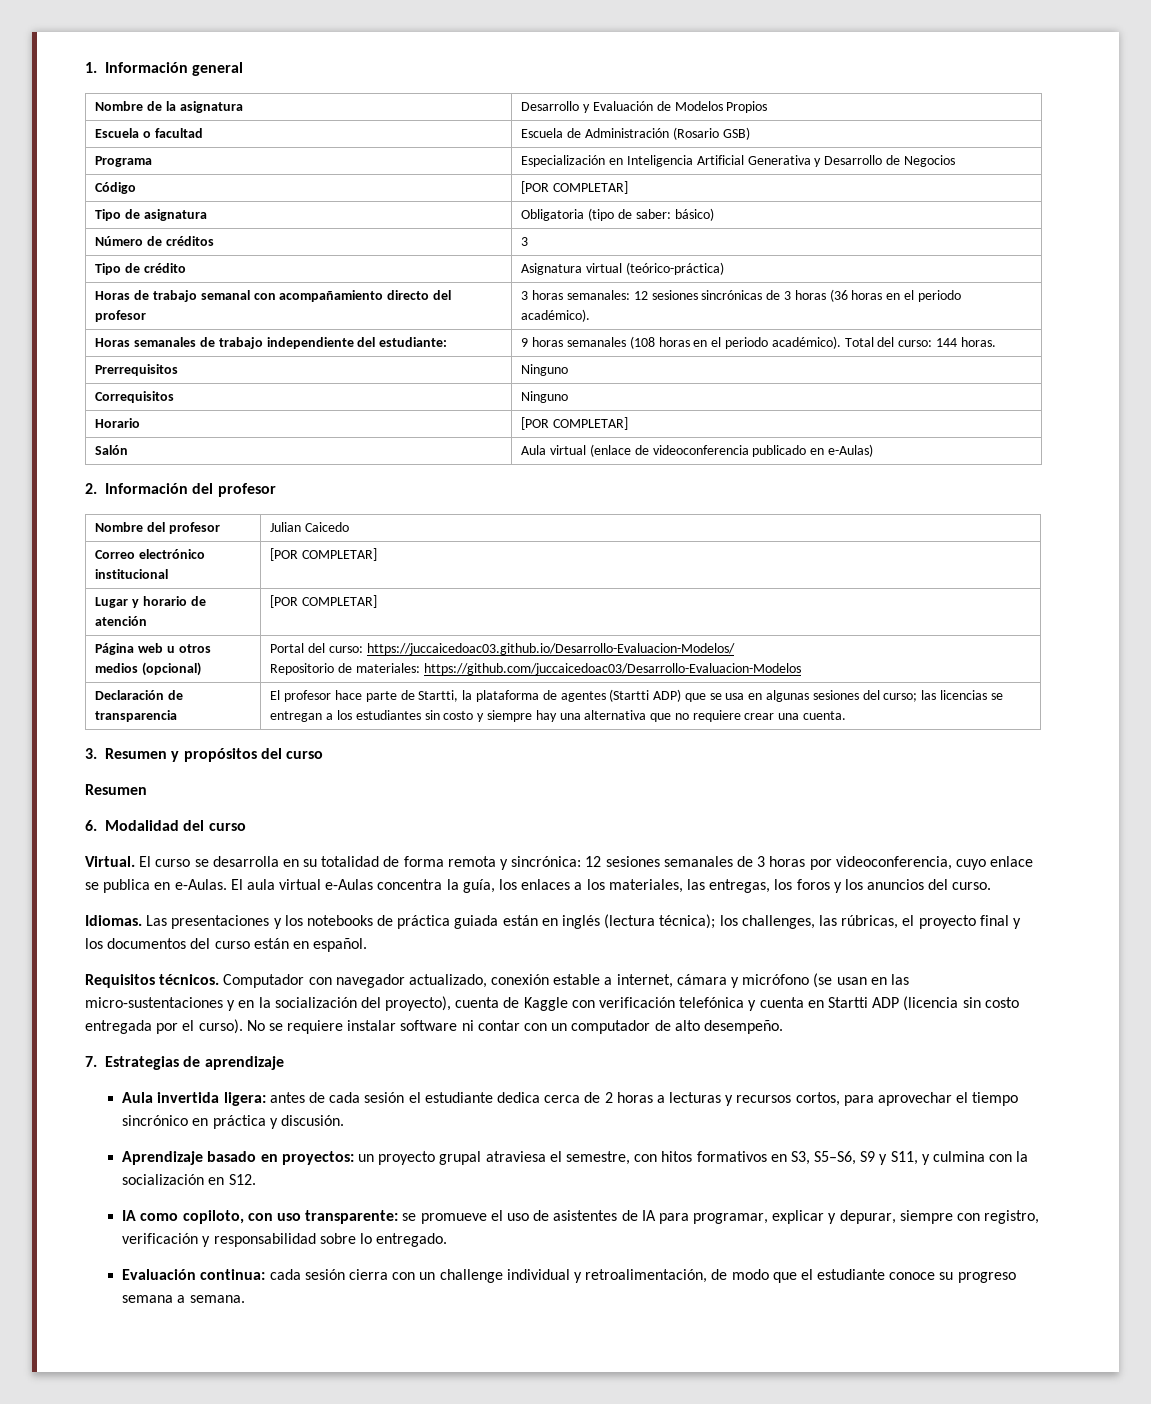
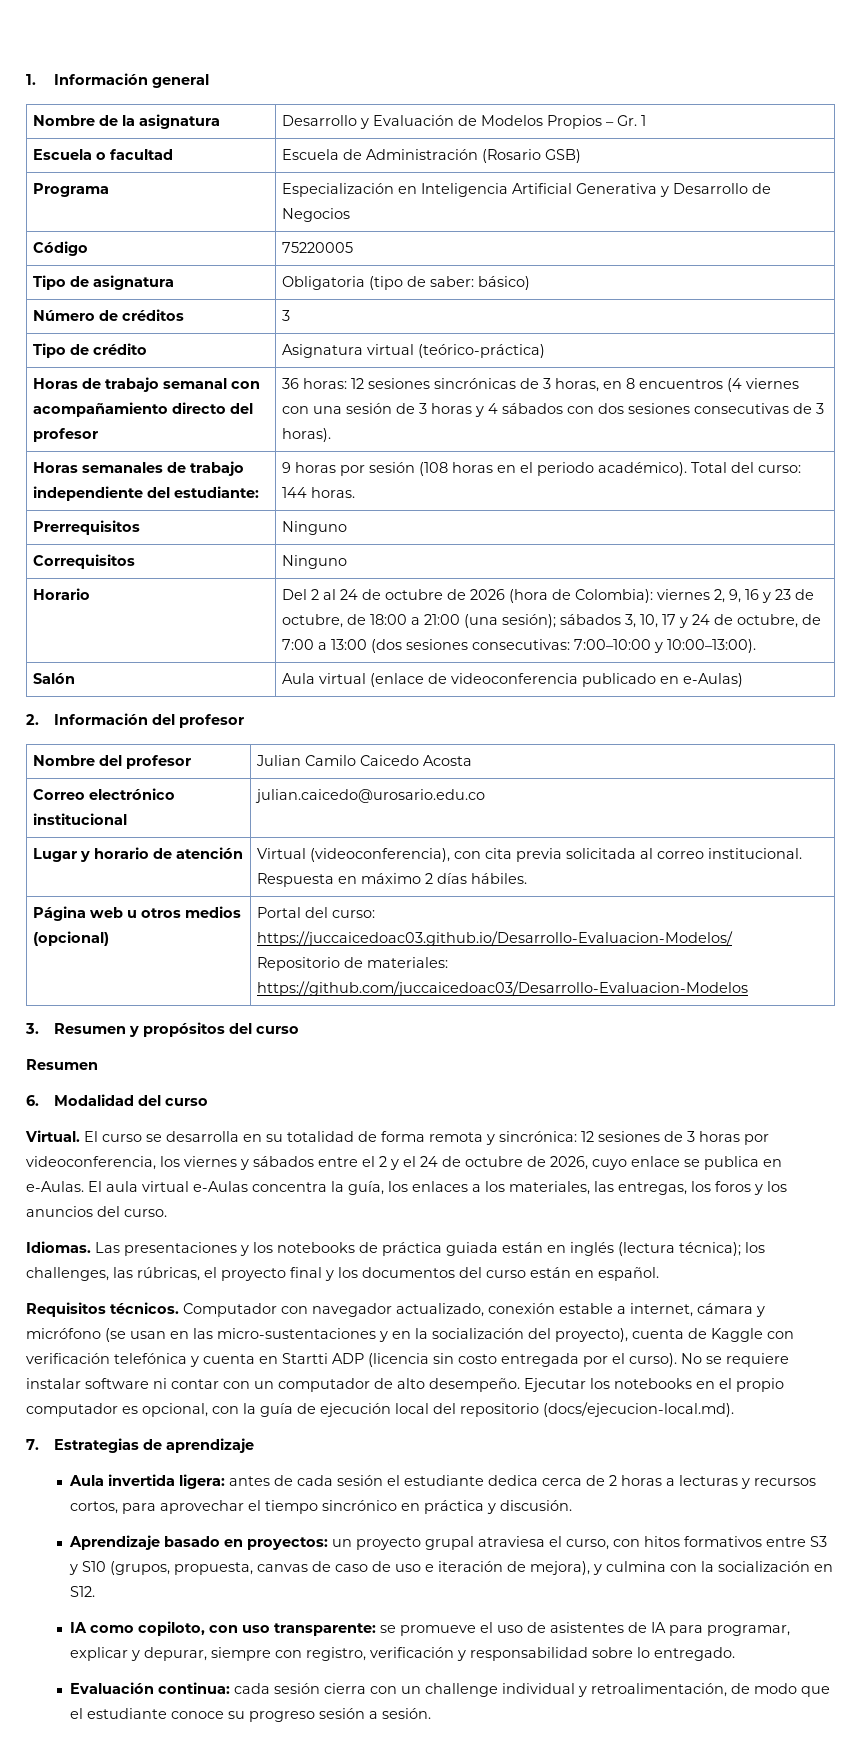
- Nombre de la asignatura | Desarrollo y Evaluación de Modelos Propios
+ Nombre de la asignatura | Desarrollo y Evaluación de Modelos Propios – Gr. 1
- Código | [POR COMPLETAR]
+ Código | 75220005
- Horas de trabajo semanal con acompañamiento directo del profesor | 3 horas semanales: 12 sesiones sincrónicas de 3 horas (36 horas en el periodo académico).
+ Horas de trabajo semanal con acompañamiento directo del profesor | 36 horas: 12 sesiones sincrónicas de 3 horas, en 8 encuentros (4 viernes con una sesión de 3 horas y 4 sábados con dos sesiones consecutivas de 3 horas).
- Horas semanales de trabajo independiente del estudiante: | 9 horas semanales (108 horas en el periodo académico). Total del curso: 144 horas.
+ Horas semanales de trabajo independiente del estudiante: | 9 horas por sesión (108 horas en el periodo académico). Total del curso: 144 horas.
- Horario | [POR COMPLETAR]
+ Horario | Del 2 al 24 de octubre de 2026 (hora de Colombia): viernes 2, 9, 16 y 23 de octubre, de 18:00 a 21:00 (una sesión); sábados 3, 10, 17 y 24 de octubre, de 7:00 a 13:00 (dos sesiones consecutivas: 7:00–10:00 y 10:00–13:00).
- Nombre del profesor | Julian Caicedo
+ Nombre del profesor | Julian Camilo Caicedo Acosta
- Correo electrónico institucional | [POR COMPLETAR]
+ Correo electrónico institucional | julian.caicedo@urosario.edu.co
- Lugar y horario de atención | [POR COMPLETAR]
+ Lugar y horario de atención | Virtual (videoconferencia), con cita previa solicitada al correo institucional. Respuesta en máximo 2 días hábiles.
- Declaración de transparencia | El profesor hace parte de Startti, la plataforma de agentes (Startti ADP) que se usa en algunas sesiones del curso; las licencias se entregan a los estudiantes sin costo y siempre hay una alternativa que no requiere crear una cuenta.
- El curso se desarrolla en su totalidad de forma remota y sincrónica: 12 sesiones semanales de 3 horas por videoconferencia, cuyo enlace se publica en e-Aulas.
+ El curso se desarrolla en su totalidad de forma remota y sincrónica: 12 sesiones de 3 horas por videoconferencia, los viernes y sábados entre el 2 y el 24 de octubre de 2026, cuyo enlace se publica en e-Aulas.
+ Ejecutar los notebooks en el propio computador es opcional, con la guía de ejecución local del repositorio (docs/ejecucion-local.md).
- Aprendizaje basado en proyectos: un proyecto grupal atraviesa el semestre, con hitos formativos en S3, S5–S6, S9 y S11, y culmina con la socialización en S12.
+ Aprendizaje basado en proyectos: un proyecto grupal atraviesa el curso, con hitos formativos entre S3 y S10 (grupos, propuesta, canvas de caso de uso e iteración de mejora), y culmina con la socialización en S12.
- Evaluación continua: cada sesión cierra con un challenge individual y retroalimentación, de modo que el estudiante conoce su progreso semana a semana.
+ Evaluación continua: cada sesión cierra con un challenge individual y retroalimentación, de modo que el estudiante conoce su progreso sesión a sesión.

